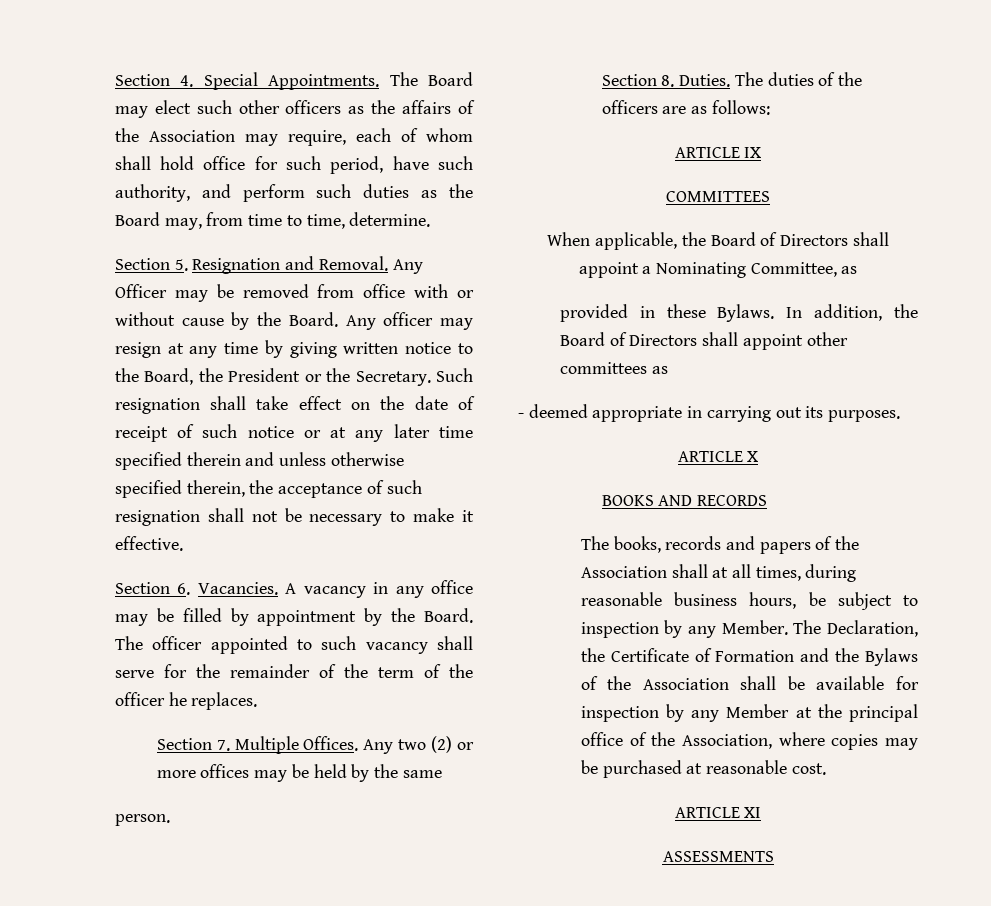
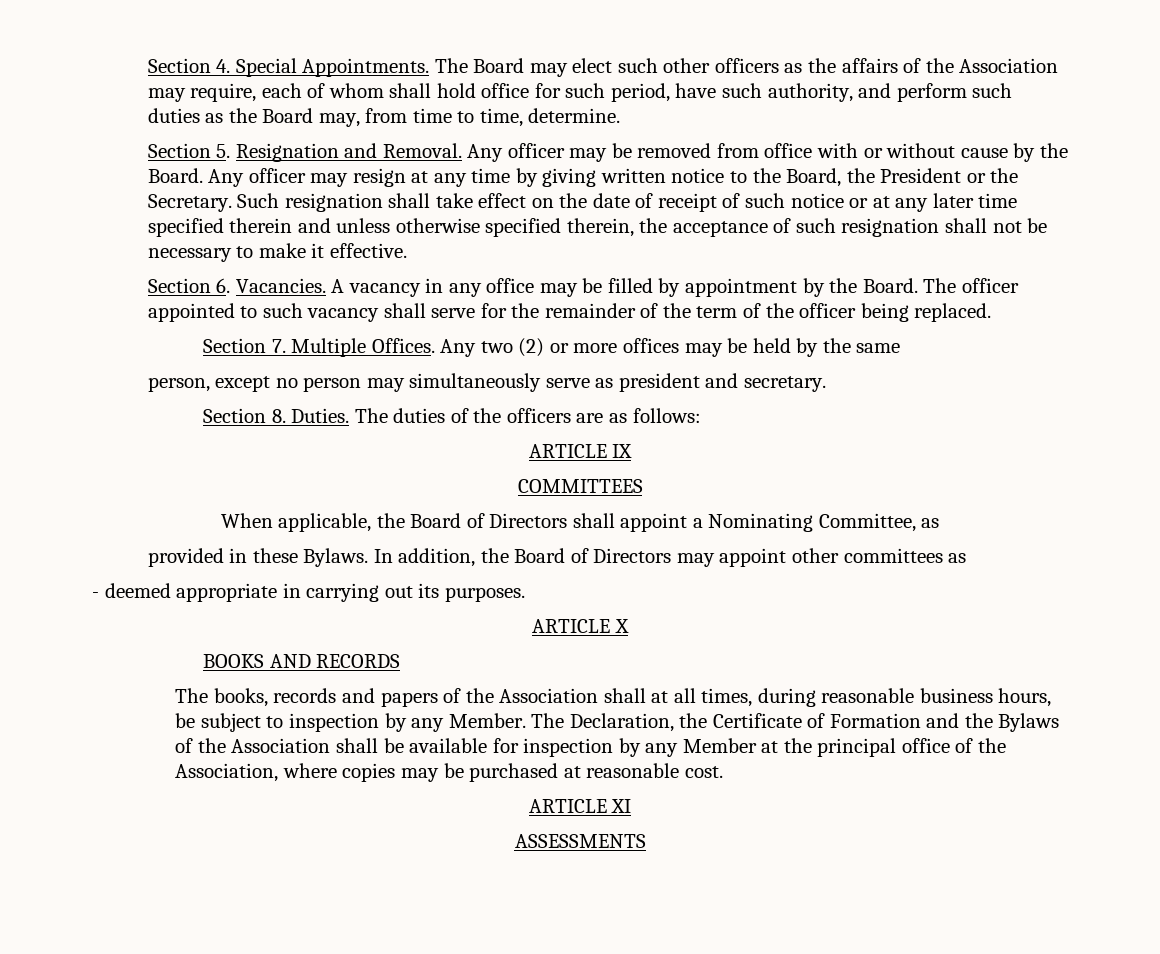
- Any Officer may be removed from office with or without cause by the Board.
+ Any officer may be removed from office with or without cause by the Board.
- The officer appointed to such vacancy shall serve for the remainder of the term of the officer he replaces.
+ The officer appointed to such vacancy shall serve for the remainder of the term of the officer being replaced.
- person.
+ person, except no person may simultaneously serve as president and secretary.
- In addition, the Board of Directors shall appoint other committees as
+ In addition, the Board of Directors may appoint other committees as

